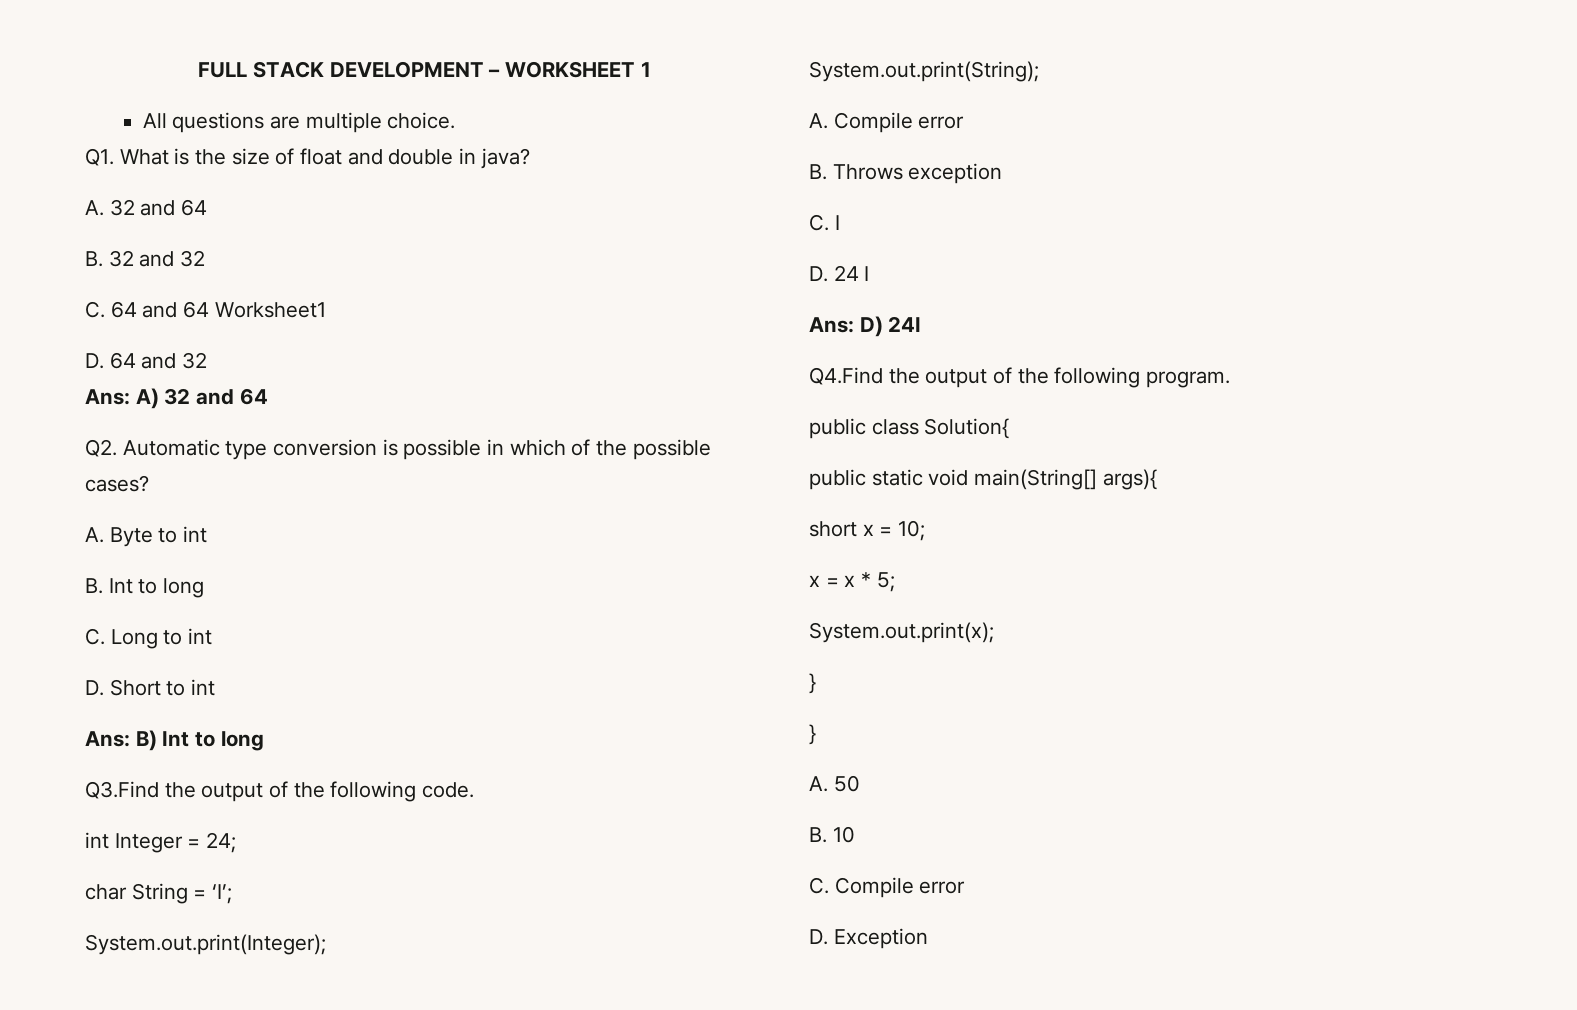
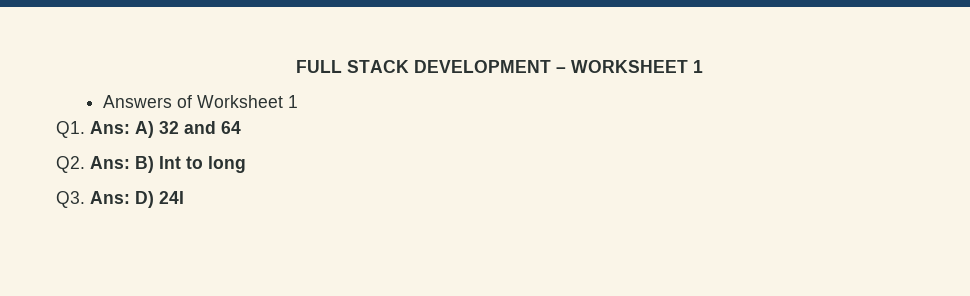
- All questions are multiple choice.
- Q1. What is the size of float and double in java?
- A. 32 and 64
- B. 32 and 32
- C. 64 and 64 Worksheet1
- D. 64 and 32
- Ans: A) 32 and 64
+ Answers of Worksheet 1
+ Q1. Ans: A) 32 and 64
- Q2. Automatic type conversion is possible in which of the possible cases?
- A. Byte to int
- B. Int to long
- C. Long to int
- D. Short to int
- Ans: B) Int to long
+ Q2. Ans: B) Int to long
- Q3.Find the output of the following code.
- int Integer = 24;
- char String = ‘I’;
- System.out.print(Integer);
- System.out.print(String);
- A. Compile error
- B. Throws exception
- C. I
- D. 24 I
- Ans: D) 24I
- Q4.Find the output of the following program.
- public class Solution{
- public static void main(String[] args){
- short x = 10;
- x = x * 5;
- System.out.print(x);
- }
- }
- A. 50
- B. 10
- C. Compile error
- D. Exception
+ Q3. Ans: D) 24I

